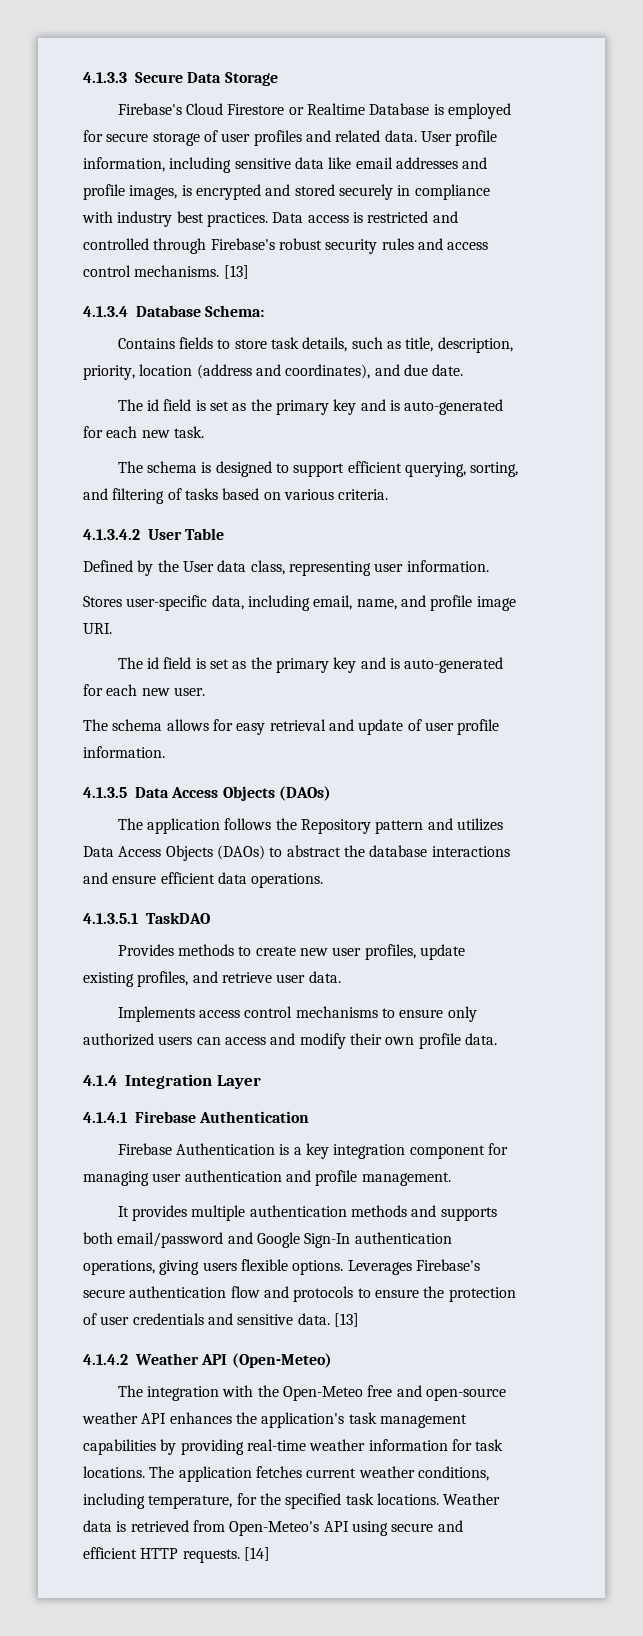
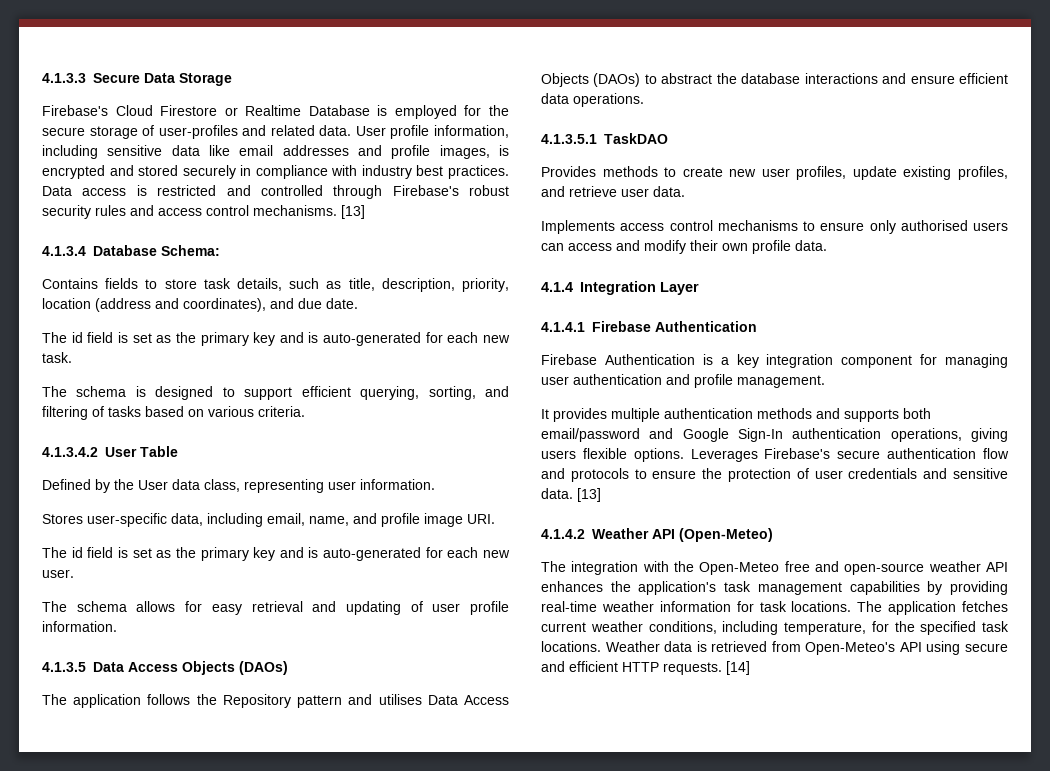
- Firebase's Cloud Firestore or Realtime Database is employed for secure storage of user profiles and related data.
+ Firebase's Cloud Firestore or Realtime Database is employed for the secure storage of user-profiles and related data.
- The schema allows for easy retrieval and update of user profile information.
+ The schema allows for easy retrieval and updating of user profile information.
- The application follows the Repository pattern and utilizes Data Access Objects (DAOs) to abstract the database interactions and ensure efficient data operations.
+ The application follows the Repository pattern and utilises Data Access Objects (DAOs) to abstract the database interactions and ensure efficient data operations.
- Implements access control mechanisms to ensure only authorized users can access and modify their own profile data.
+ Implements access control mechanisms to ensure only authorised users can access and modify their own profile data.

